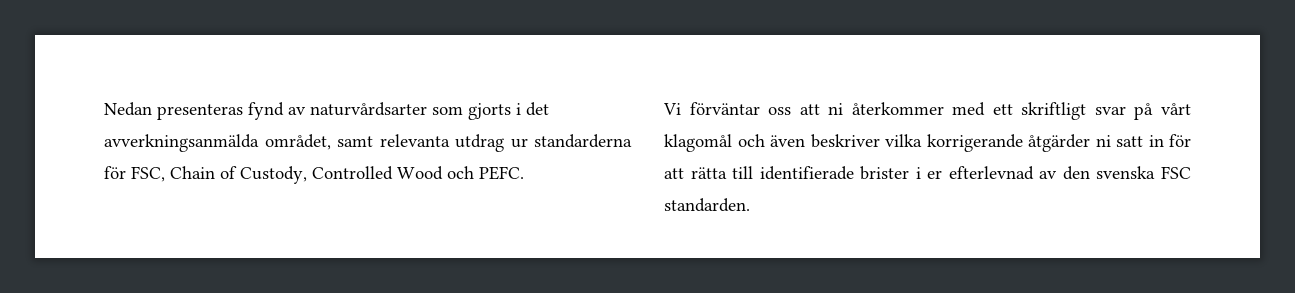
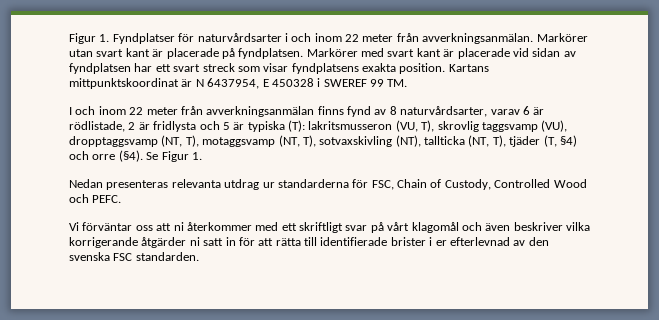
- Nedan presenteras fynd av naturvårdsarter som gjorts i det avverkningsanmälda området, samt relevanta utdrag ur standarderna för FSC, Chain of Custody, Controlled Wood och PEFC.
+ Figur 1. Fyndplatser för naturvårdsarter i och inom 22 meter från avverkningsanmälan. Markörer utan svart kant är placerade på fyndplatsen. Markörer med svart kant är placerade vid sidan av fyndplatsen har ett svart streck som visar fyndplatsens exakta position. Kartans mittpunktskoordinat är N 6437954, E 450328 i SWEREF 99 TM.
+ I och inom 22 meter från avverkningsanmälan finns fynd av 8 naturvårdsarter, varav 6 är rödlistade, 2 är fridlysta och 5 är typiska (T): lakritsmusseron (VU, T), skrovlig taggsvamp (VU), dropptaggsvamp (NT, T), motaggsvamp (NT, T), sotvaxskivling (NT), tallticka (NT, T), tjäder (T, §4) och orre (§4). Se Figur 1.
+ Nedan presenteras relevanta utdrag ur standarderna för FSC, Chain of Custody, Controlled Wood och PEFC.

